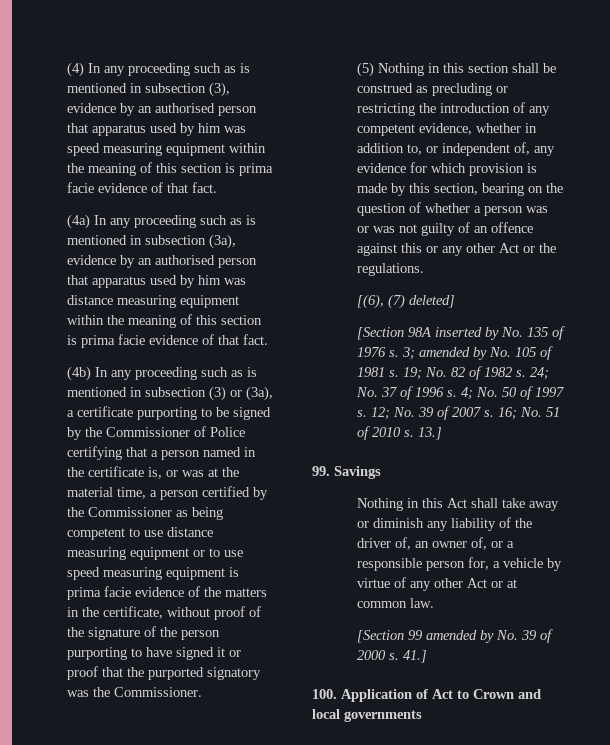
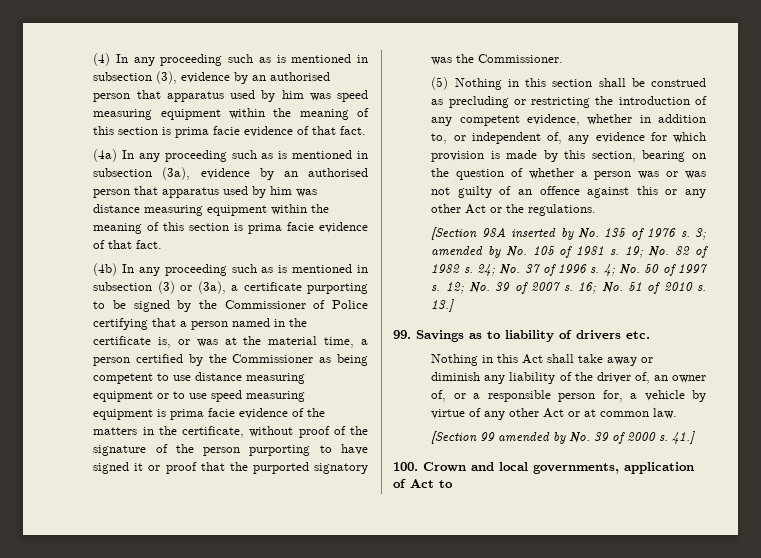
- [(6), (7) deleted]
- 99. Savings
+ 99. Savings as to liability of drivers etc.
- 100. Application of Act to Crown and local governments
+ 100. Crown and local governments, application of Act to

